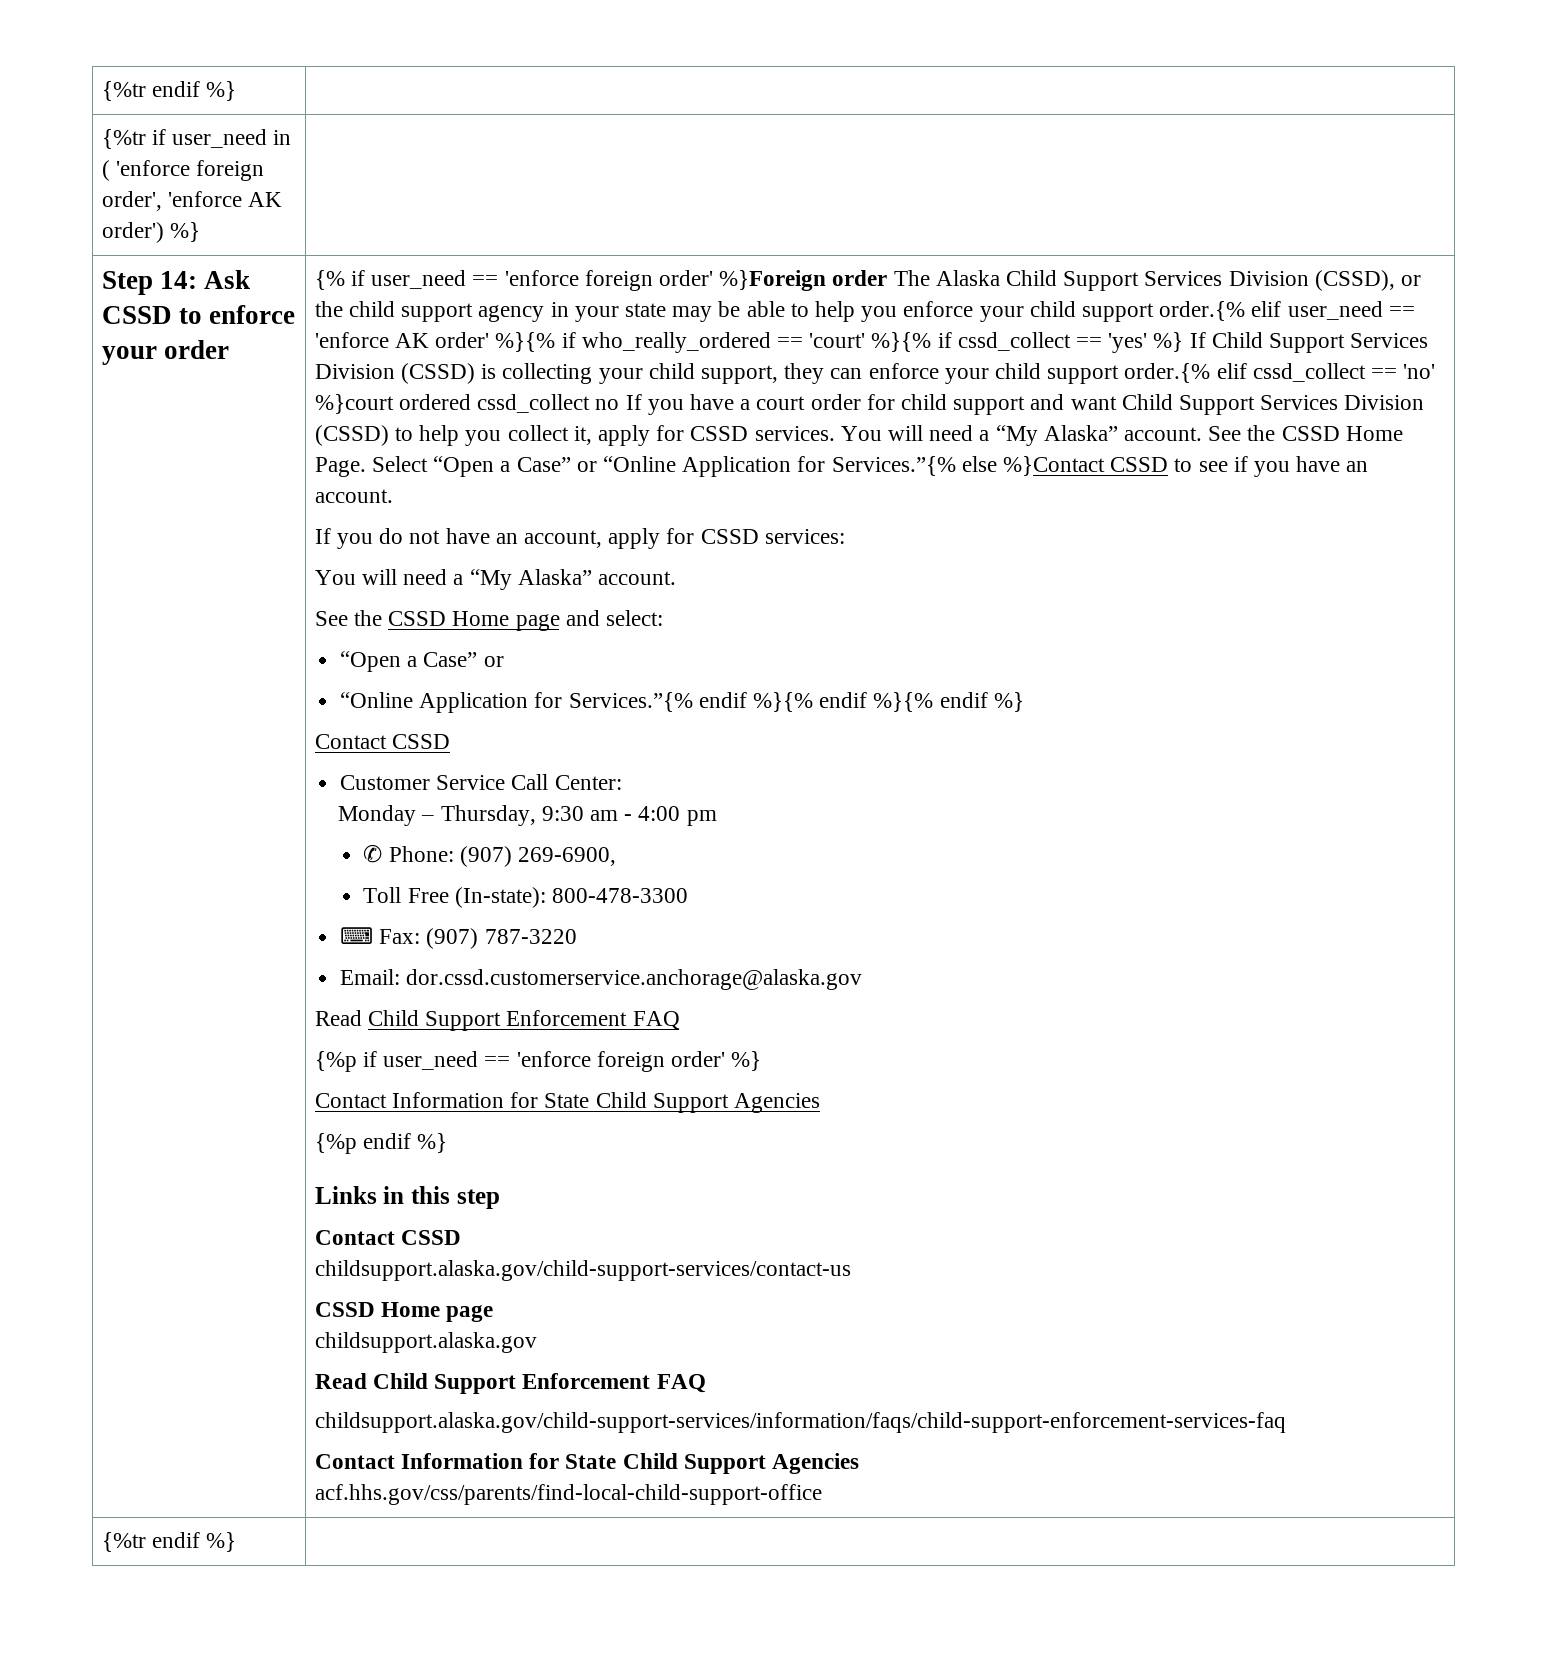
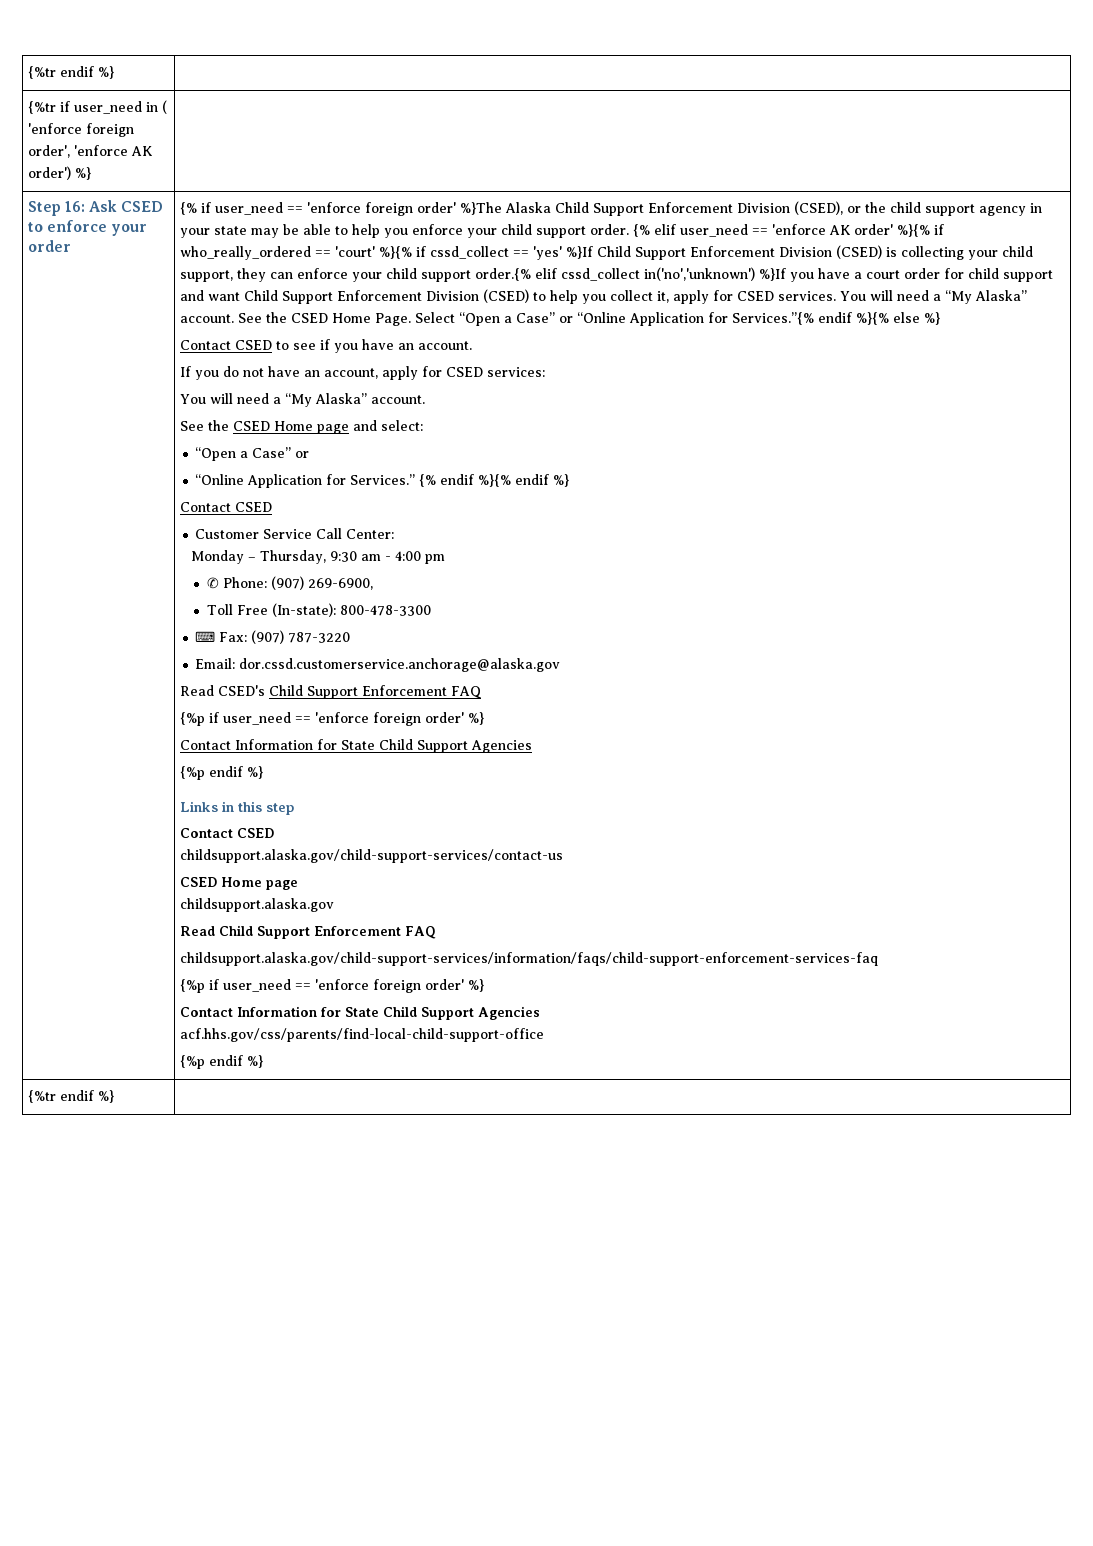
- Step 14: Ask CSSD to enforce your order
+ Step 16: Ask CSED to enforce your order
- {% if user_need == 'enforce foreign order' %}Foreign order The Alaska Child Support Services Division (CSSD), or the child support agency in your state may be able to help you enforce your child support order.{% elif user_need == 'enforce AK order' %}{% if who_really_ordered == 'court' %}{% if cssd_collect == 'yes' %} If Child Support Services Division (CSSD) is collecting your child support, they can enforce your child support order.{% elif cssd_collect == 'no' %}court ordered cssd_collect no If you have a court order for child support and want Child Support Services Division (CSSD) to help you collect it, apply for CSSD services.
+ {% if user_need == 'enforce foreign order' %}The Alaska Child Support Enforcement Division (CSED), or the child support agency in your state may be able to help you enforce your child support order. {% elif user_need == 'enforce AK order' %}{% if who_really_ordered == 'court' %}{% if cssd_collect == 'yes' %}If Child Support Enforcement Division (CSED) is collecting your child support, they can enforce your child support order.{% elif cssd_collect in('no','unknown') %}If you have a court order for child support and want Child Support Enforcement Division (CSED) to help you collect it, apply for CSED services.
- See the CSSD Home Page.
+ See the CSED Home Page.
- Select “Open a Case” or “Online Application for Services.”{% else %}Contact CSSD to see if you have an account.
+ Select “Open a Case” or “Online Application for Services.”{% endif %}{% else %}
+ Contact CSED to see if you have an account.
- If you do not have an account, apply for CSSD services:
+ If you do not have an account, apply for CSED services:
- See the CSSD Home page and select:
+ See the CSED Home page and select:
- “Online Application for Services.”{% endif %}{% endif %}{% endif %}
- Contact CSSD
+ “Online Application for Services.” {% endif %}{% endif %}
+ Contact CSED
  Email: dor.cssd.customerservice.anchorage@alaska.gov
- Read Child Support Enforcement FAQ
+ Read CSED's Child Support Enforcement FAQ
  Links in this step
- Contact CSSD
+ Contact CSED
  childsupport.alaska.gov/child-support-services/contact-us
- CSSD Home page
+ CSED Home page
  childsupport.alaska.gov/child-support-services/information/faqs/child-support-enforcement-services-faq
+ {%p if user_need == 'enforce foreign order' %}
  acf.hhs.gov/css/parents/find-local-child-support-office
+ {%p endif %}

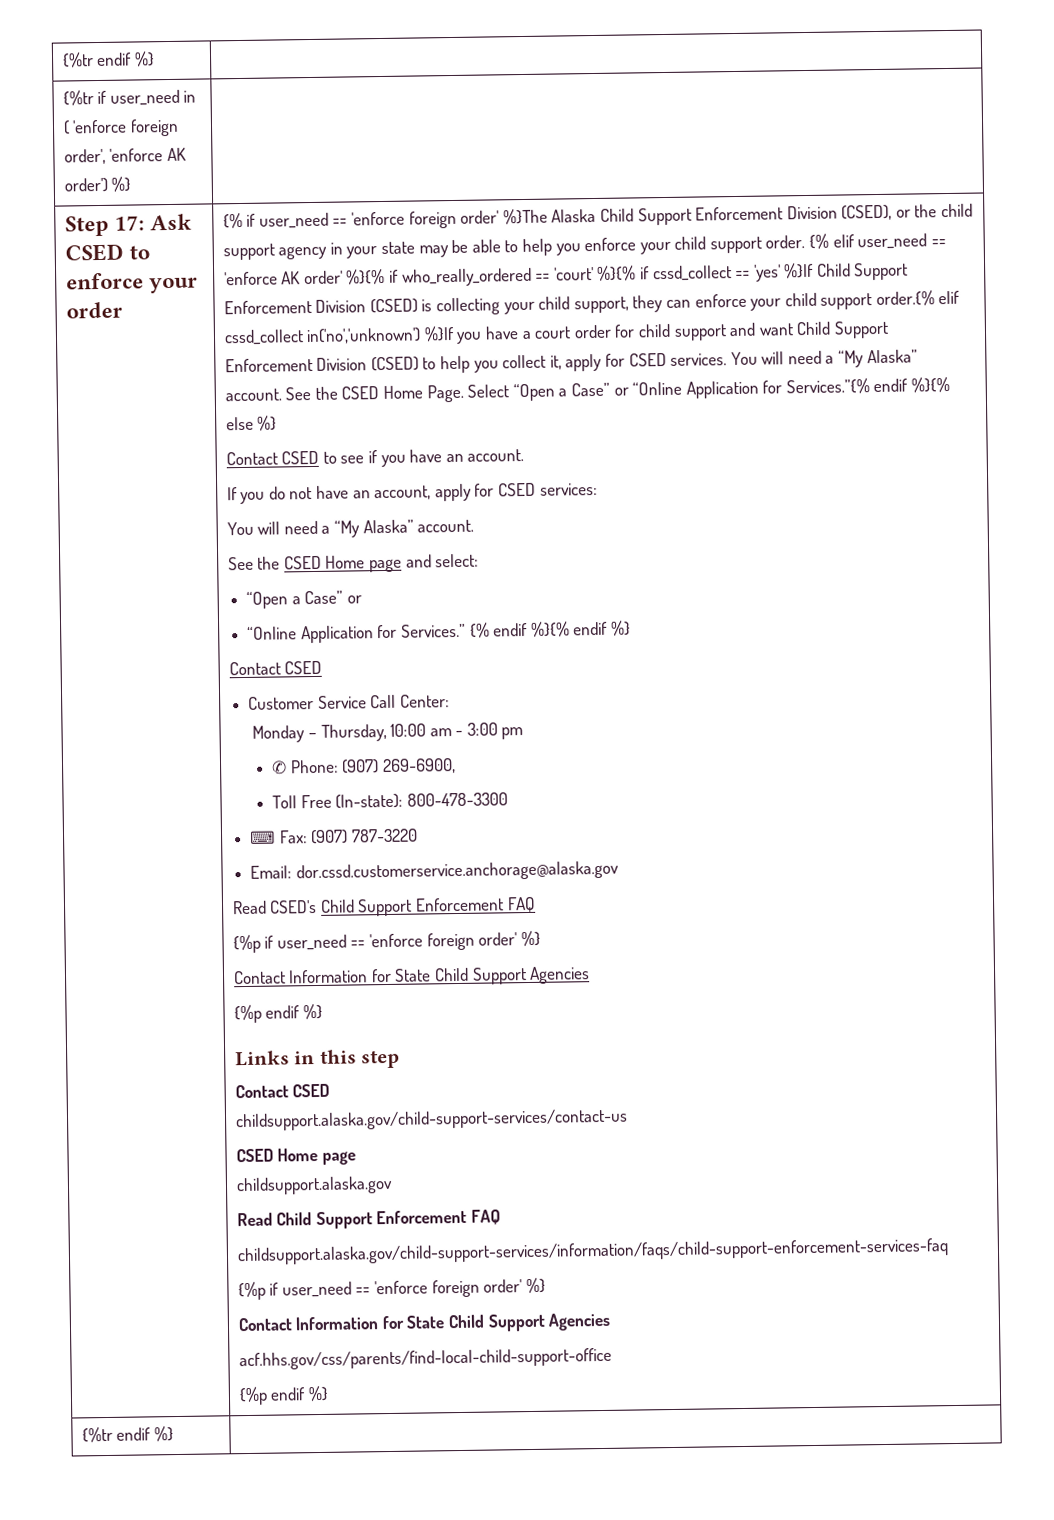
- Step 16: Ask CSED to enforce your order
+ Step 17: Ask CSED to enforce your order
- Monday – Thursday, 9:30 am - 4:00 pm
+ Monday – Thursday, 10:00 am - 3:00 pm

